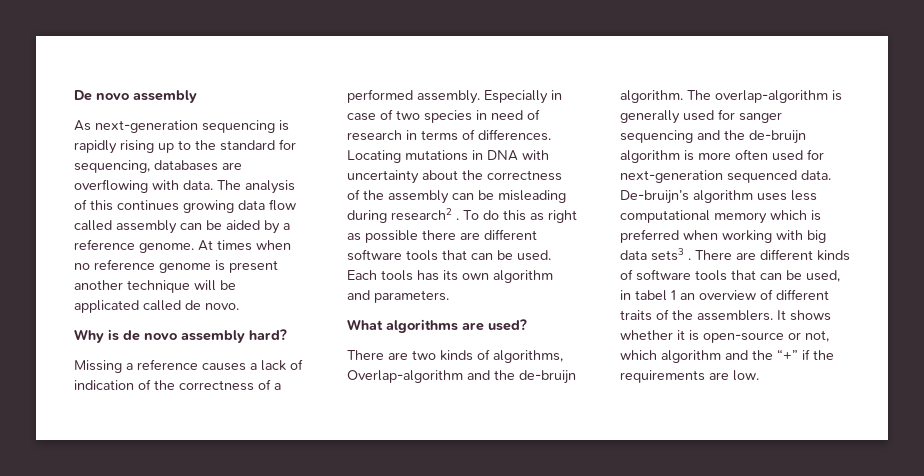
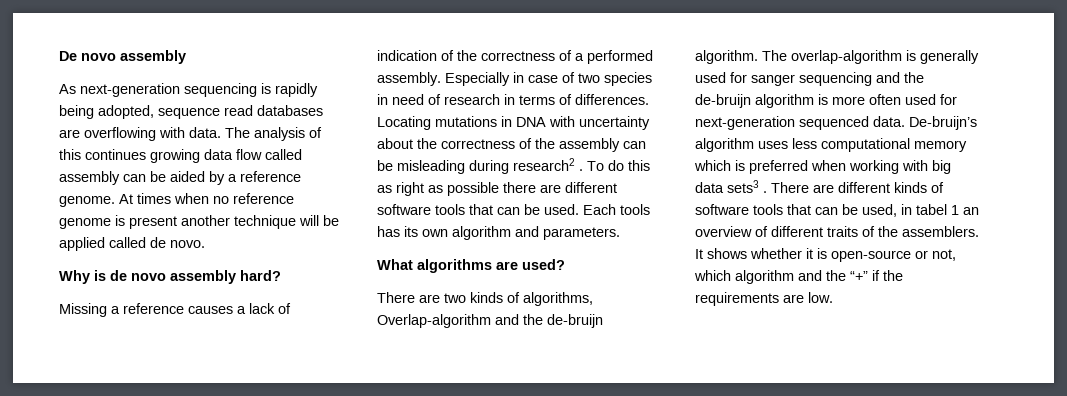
- As next-generation sequencing is rapidly rising up to the standard for sequencing, databases are overflowing with data.
+ As next-generation sequencing is rapidly being adopted, sequence read databases are overflowing with data.
- At times when no reference genome is present another technique will be applicated called de novo.
+ At times when no reference genome is present another technique will be applied called de novo.

